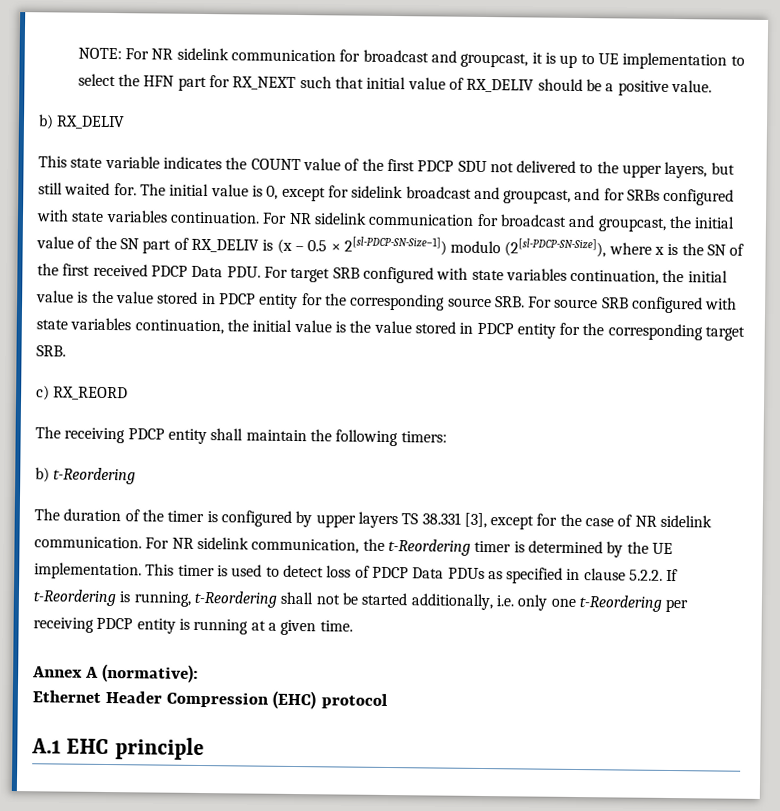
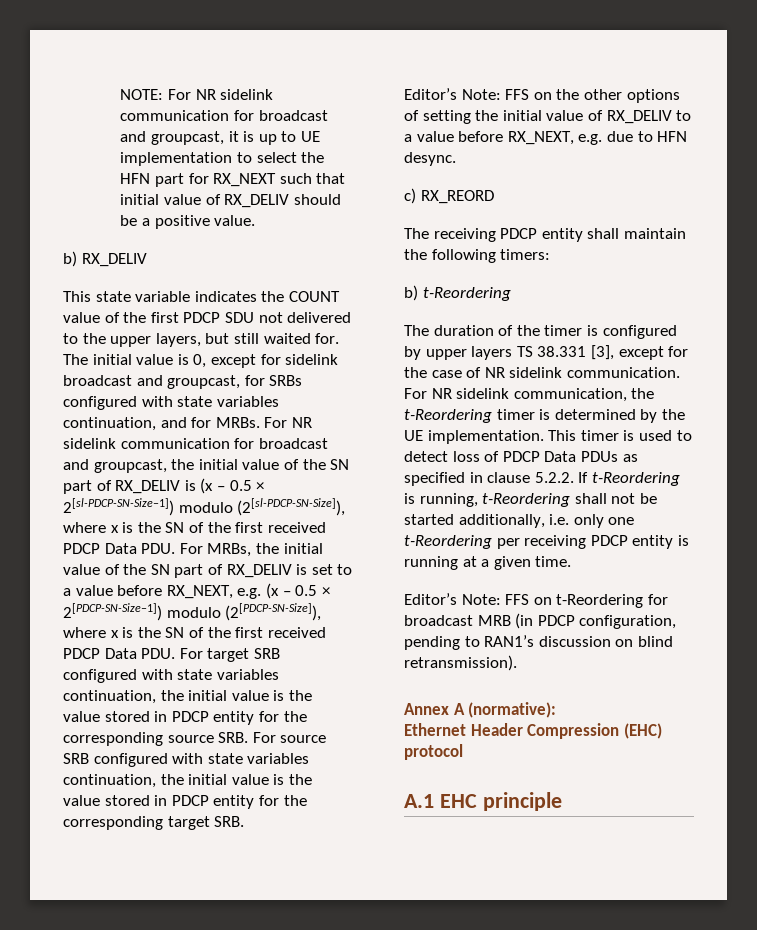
- The initial value is 0, except for sidelink broadcast and groupcast, and for SRBs configured with state variables continuation.
+ The initial value is 0, except for sidelink broadcast and groupcast, for SRBs configured with state variables continuation, and for MRBs.
- For NR sidelink communication for broadcast and groupcast, the initial value of the SN part of RX_DELIV is (x – 0.5 × 2[sl-PDCP-SN-Size–1]) modulo (2[sl-PDCP-SN-Size]), where x is the SN of the first received PDCP Data PDU. For target SRB configured with state variables continuation, the initial value is the value stored in PDCP entity for the corresponding source SRB. For source SRB configured with state variables continuation, the initial value is the value stored in PDCP entity for the corresponding target SRB.
+ For NR sidelink communication for broadcast and groupcast, the initial value of the SN part of RX_DELIV is (x – 0.5 × 2[sl-PDCP-SN-Size–1]) modulo (2[sl-PDCP-SN-Size]), where x is the SN of the first received PDCP Data PDU. For MRBs, the initial value of the SN part of RX_DELIV is set to a value before RX_NEXT, e.g. (x – 0.5 × 2[PDCP-SN-Size–1]) modulo (2[PDCP-SN-Size]), where x is the SN of the first received PDCP Data PDU. For target SRB configured with state variables continuation, the initial value is the value stored in PDCP entity for the corresponding source SRB. For source SRB configured with state variables continuation, the initial value is the value stored in PDCP entity for the corresponding target SRB.
+ Editor’s Note: FFS on the other options of setting the initial value of RX_DELIV to a value before RX_NEXT, e.g. due to HFN desync.
+ Editor’s Note: FFS on t-Reordering for broadcast MRB (in PDCP configuration, pending to RAN1’s discussion on blind retransmission).

